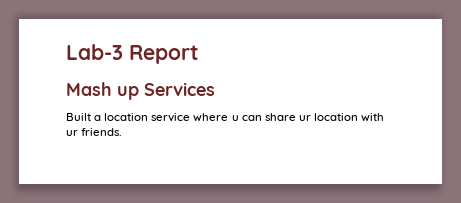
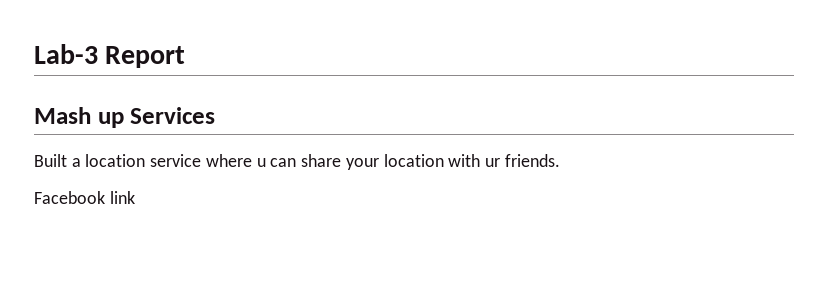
- Built a location service where u can share ur location with ur friends.
+ Built a location service where u can share your location with ur friends.
+ Facebook link

